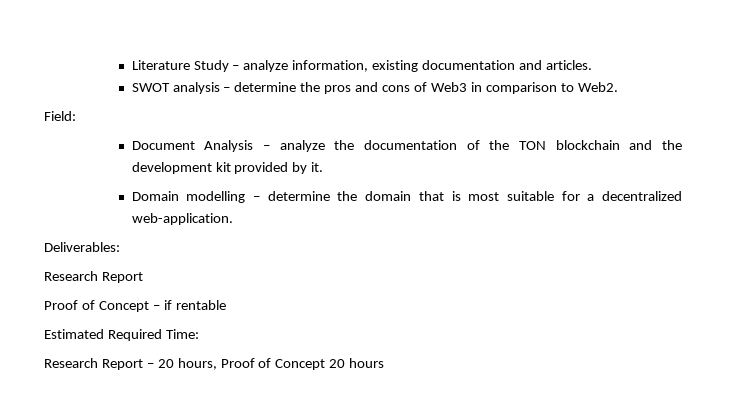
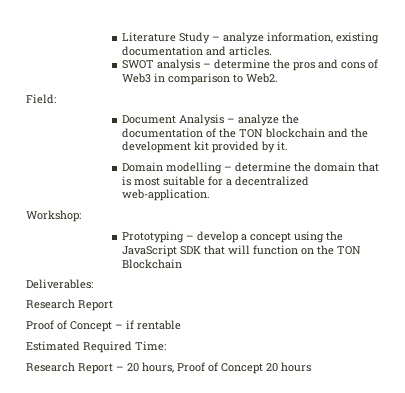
+ Workshop:
+ Prototyping – develop a concept using the JavaScript SDK that will function on the TON Blockchain

